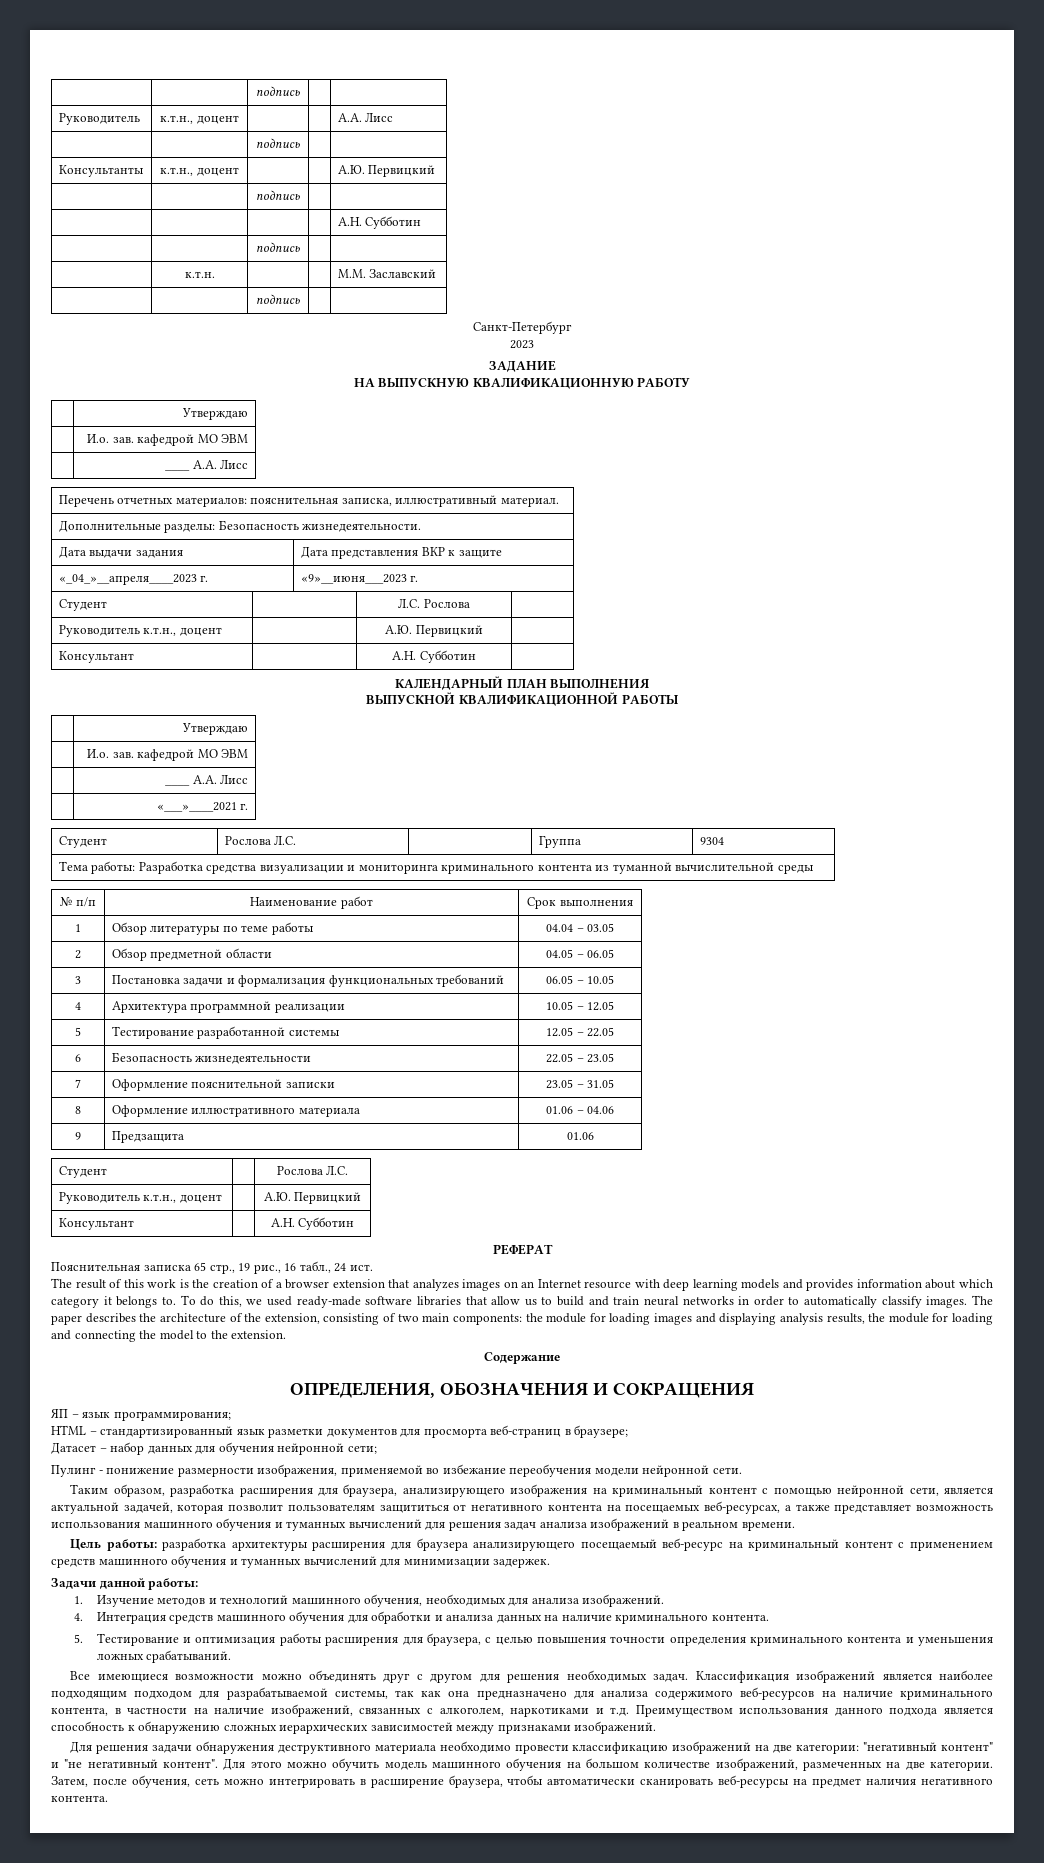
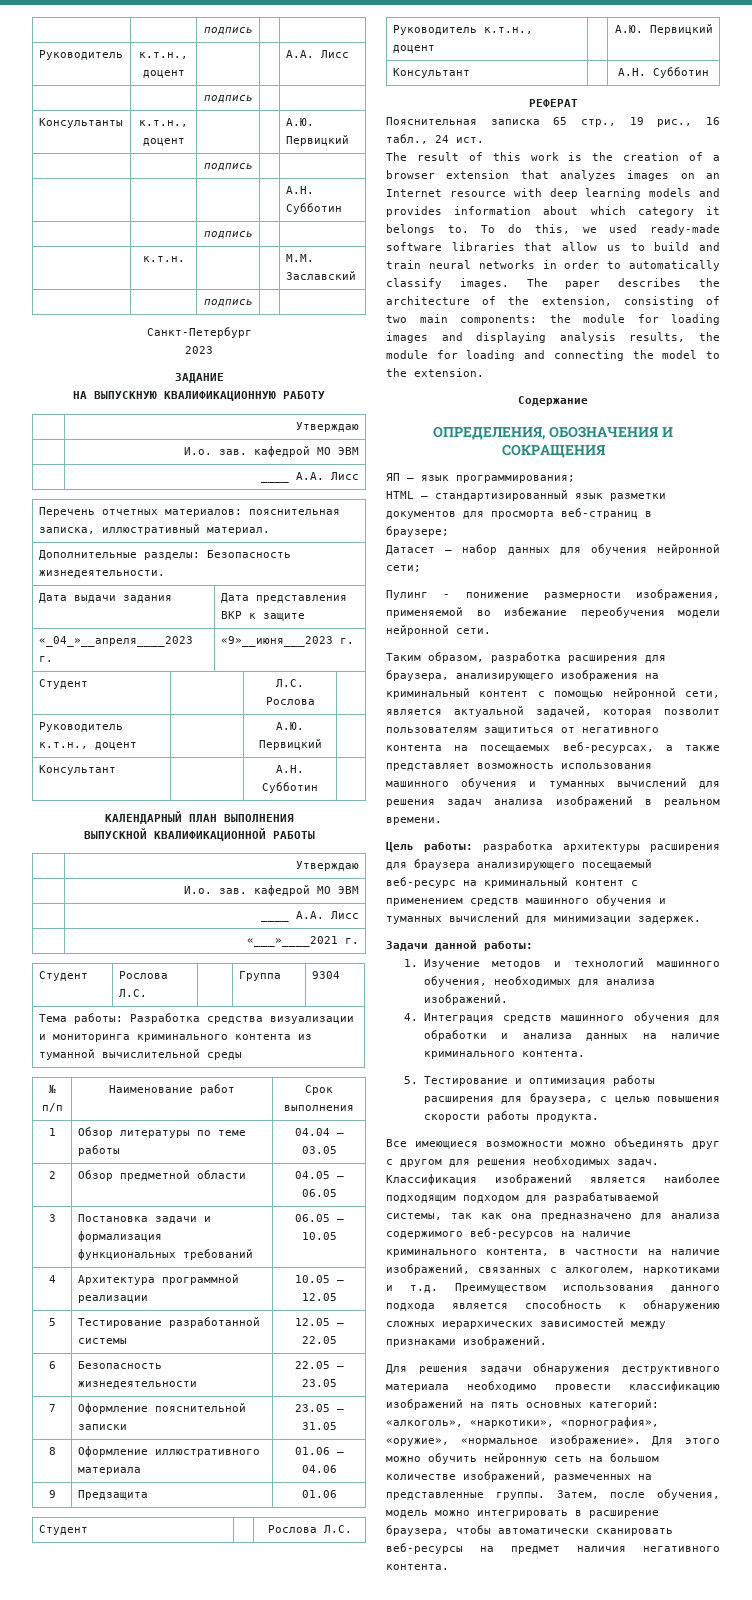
- 5. Тестирование и оптимизация работы расширения для браузера, с целью повышения точности определения криминального контента и уменьшения ложных срабатываний.
+ 5. Тестирование и оптимизация работы расширения для браузера, с целью повышения скорости работы продукта.
- Для решения задачи обнаружения деструктивного материала необходимо провести классификацию изображений на две категории: "негативный контент" и "не негативный контент".
+ Для решения задачи обнаружения деструктивного материала необходимо провести классификацию изображений на пять основных категорий: «алкоголь», «наркотики», «порнография», «оружие», «нормальное изображение».
- Для этого можно обучить модель машинного обучения на большом количестве изображений, размеченных на две категории.
+ Для этого можно обучить нейронную сеть на большом количестве изображений, размеченных на представленные группы.
- Затем, после обучения, сеть можно интегрировать в расширение браузера, чтобы автоматически сканировать веб-ресурсы на предмет наличия негативного контента.
+ Затем, после обучения, модель можно интегрировать в расширение браузера, чтобы автоматически сканировать веб-ресурсы на предмет наличия негативного контента.

